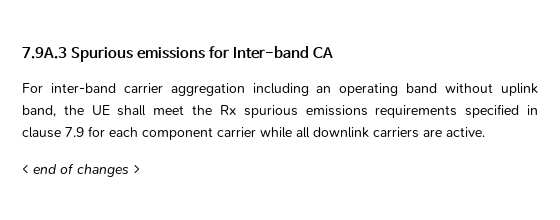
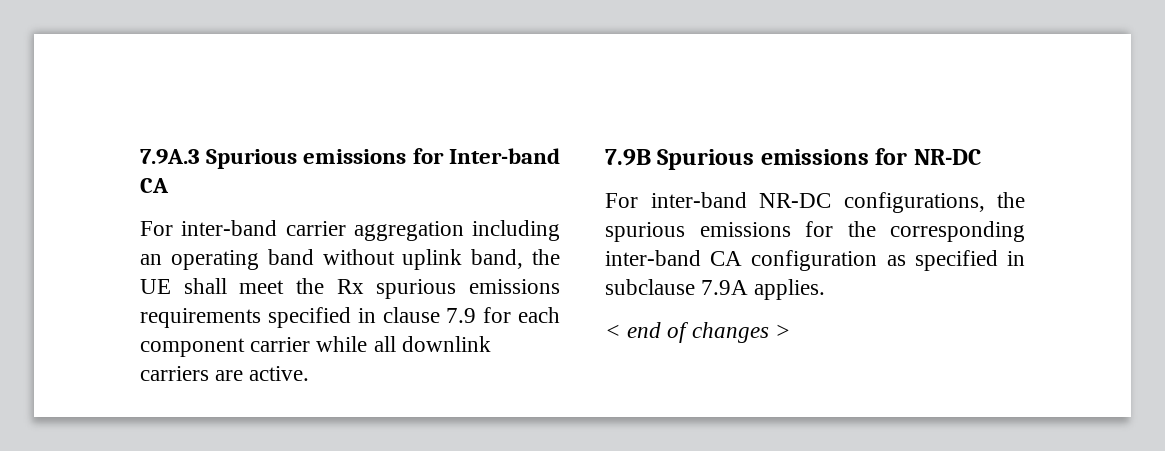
+ 7.9B Spurious emissions for NR-DC
+ For inter-band NR-DC configurations, the spurious emissions for the corresponding inter-band CA configuration as specified in subclause 7.9A applies.

